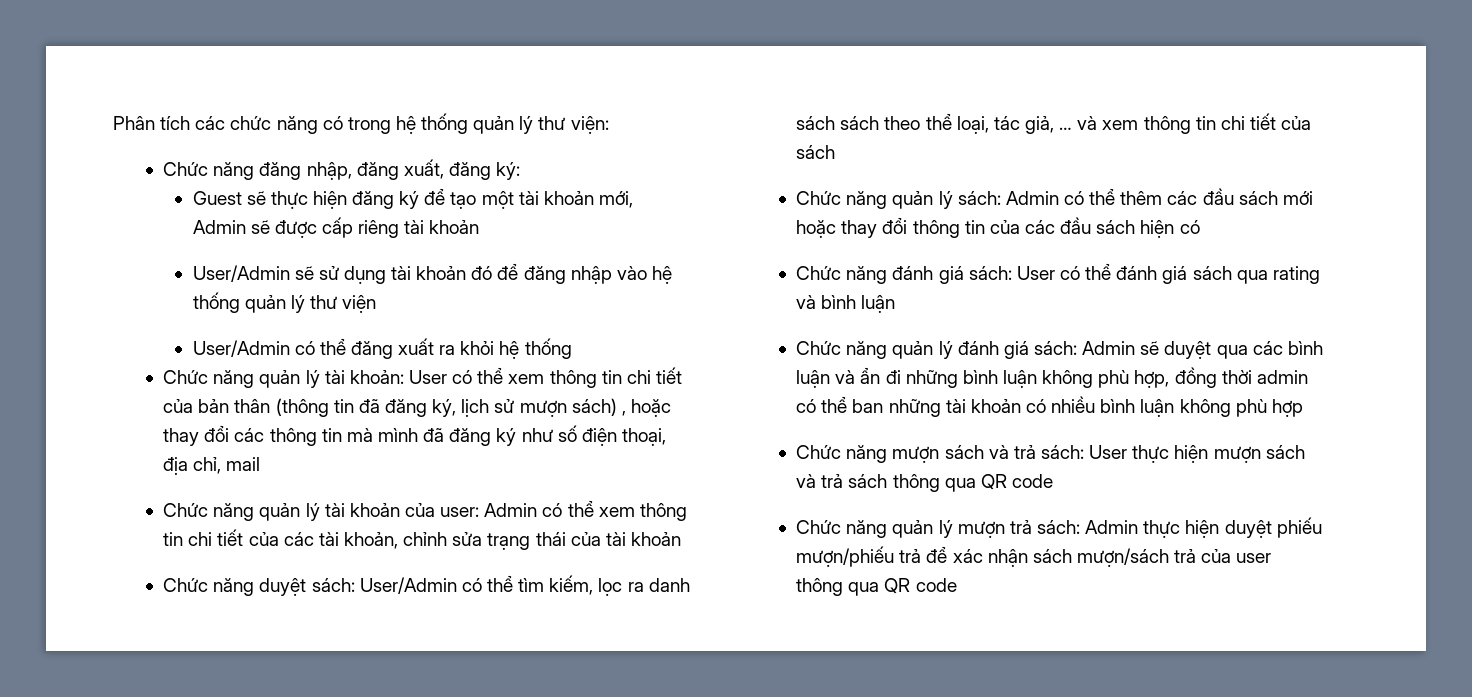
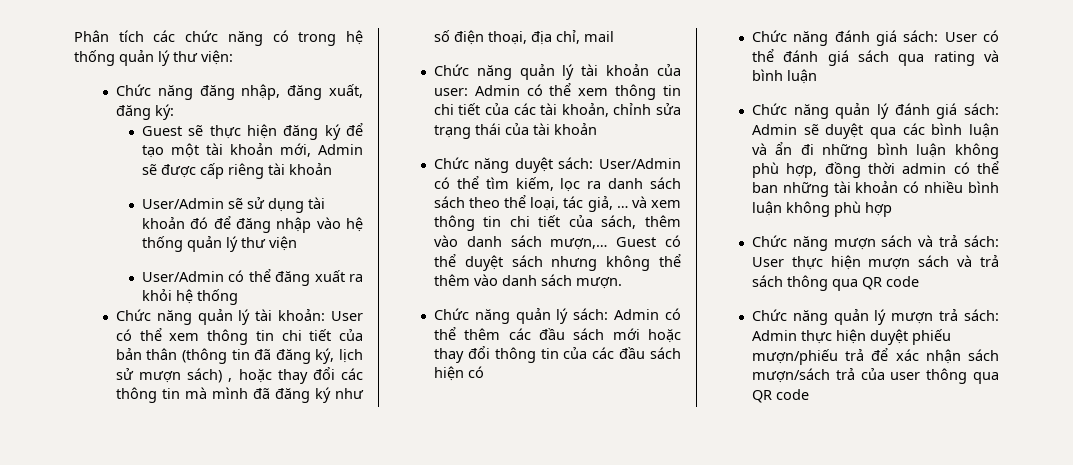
- Chức năng duyệt sách: User/Admin có thể tìm kiếm, lọc ra danh sách sách theo thể loại, tác giả, … và xem thông tin chi tiết của sách
+ Chức năng duyệt sách: User/Admin có thể tìm kiếm, lọc ra danh sách sách theo thể loại, tác giả, … và xem thông tin chi tiết của sách, thêm vào danh sách mượn,… Guest có thể duyệt sách nhưng không thể thêm vào danh sách mượn.

